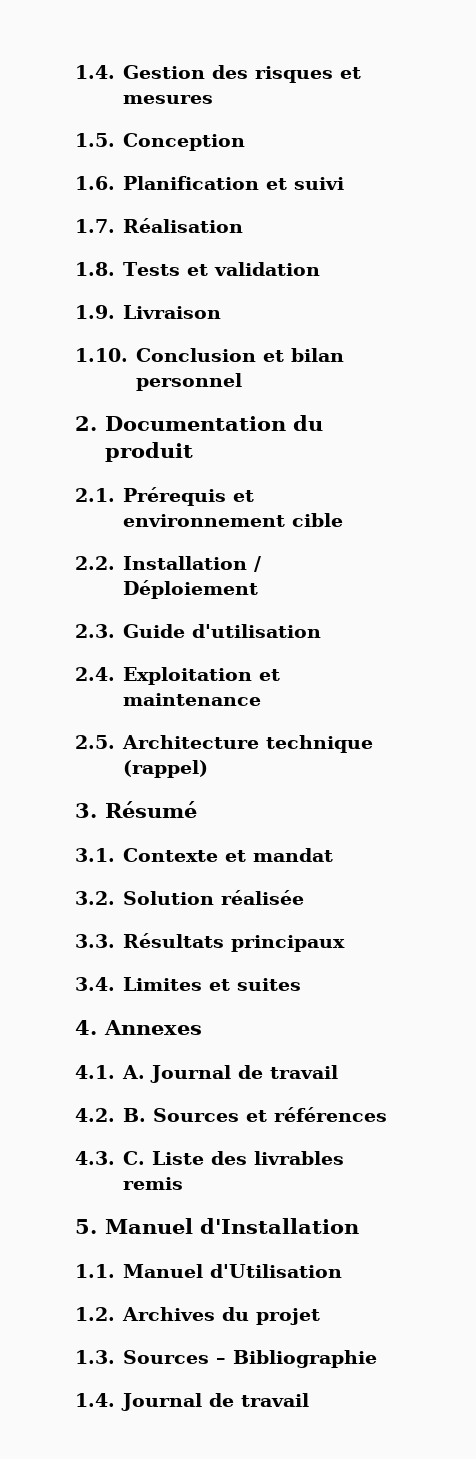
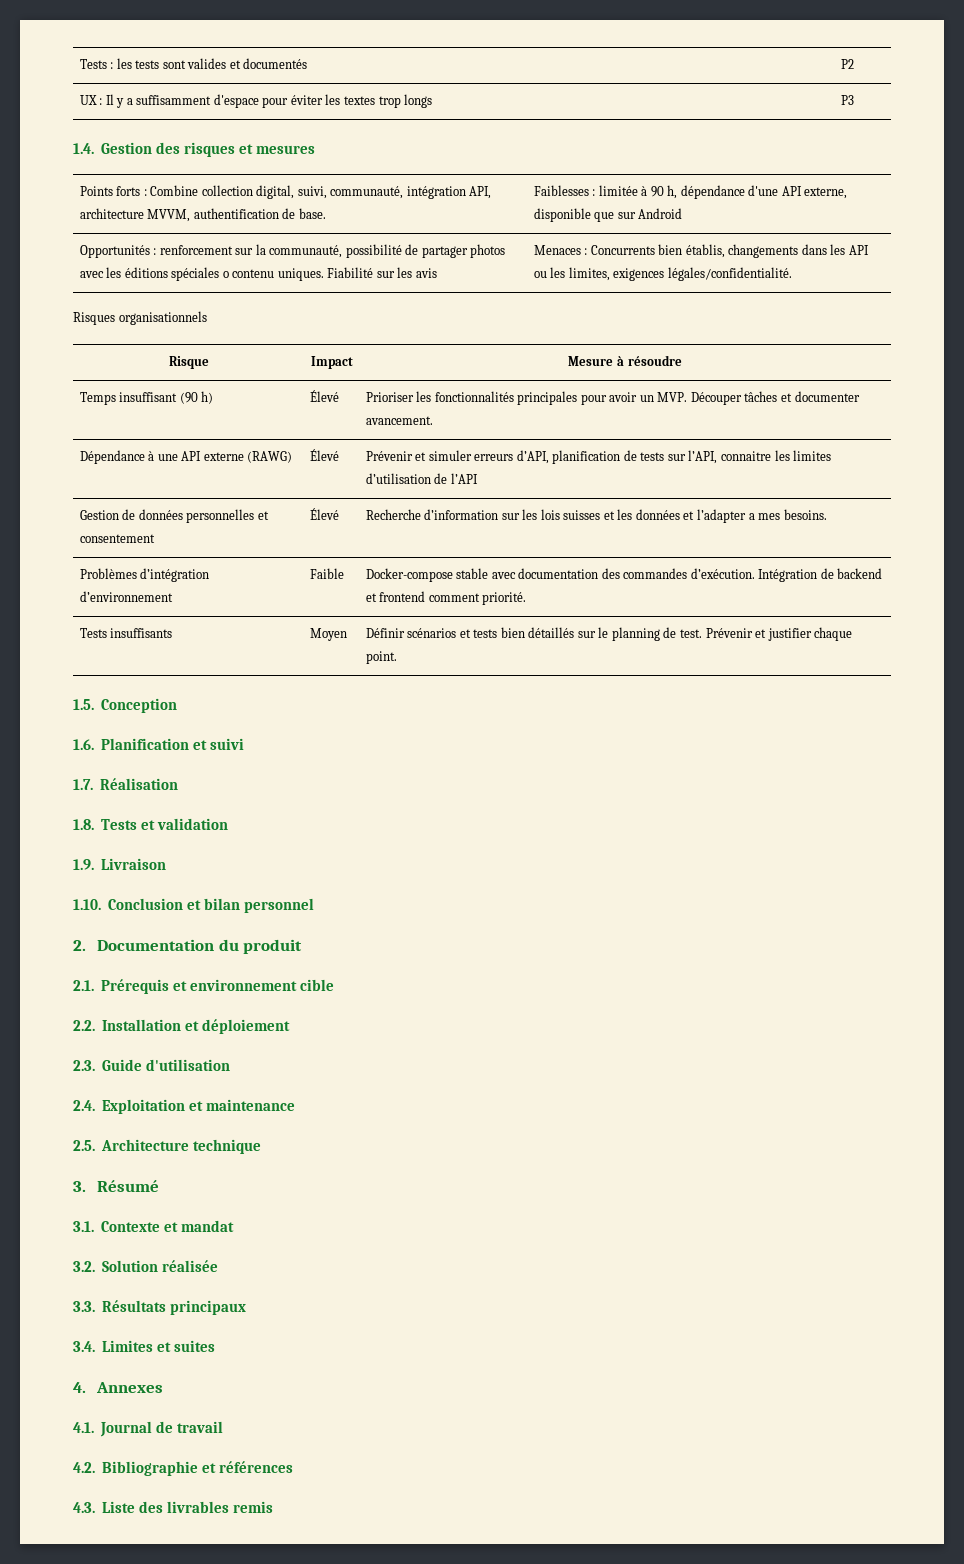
+ Tests : les tests sont valides et documentés | P2
+ UX : Il y a suffisamment d'espace pour éviter les textes trop longs | P3
+ Points forts : Combine collection digital, suivi, communauté, intégration API, architecture MVVM, authentification de base. | Faiblesses : limitée à 90 h, dépendance d'une API externe, disponible que sur Android
+ Opportunités : renforcement sur la communauté, possibilité de partager photos avec les éditions spéciales o contenu uniques. Fiabilité sur les avis | Menaces : Concurrents bien établis, changements dans les API ou les limites, exigences légales/confidentialité.
+ Risques organisationnels
+ Risque | Impact | Mesure à résoudre
+ Temps insuffisant (90 h) | Élevé | Prioriser les fonctionnalités principales pour avoir un MVP. Découper tâches et documenter avancement.
+ Dépendance à une API externe (RAWG) | Élevé | Prévenir et simuler erreurs d’API, planification de tests sur l’API, connaitre les limites d’utilisation de l’API
+ Gestion de données personnelles et consentement | Élevé | Recherche d’information sur les lois suisses et les données et l’adapter a mes besoins.
+ Problèmes d’intégration d’environnement | Faible | Docker-compose stable avec documentation des commandes d’exécution. Intégration de backend et frontend comment priorité.
+ Tests insuffisants | Moyen | Définir scénarios et tests bien détaillés sur le planning de test. Prévenir et justifier chaque point.
- 2.2. Installation / Déploiement
+ 2.2. Installation et déploiement
- 2.5. Architecture technique (rappel)
+ 2.5. Architecture technique
- 4.1. A. Journal de travail
+ 4.1. Journal de travail
- 4.2. B. Sources et références
+ 4.2. Bibliographie et références
- 4.3. C. Liste des livrables remis
+ 4.3. Liste des livrables remis
- 5. Manuel d'Installation
- 1.1. Manuel d'Utilisation
- 1.2. Archives du projet
- 1.3. Sources – Bibliographie
- 1.4. Journal de travail

